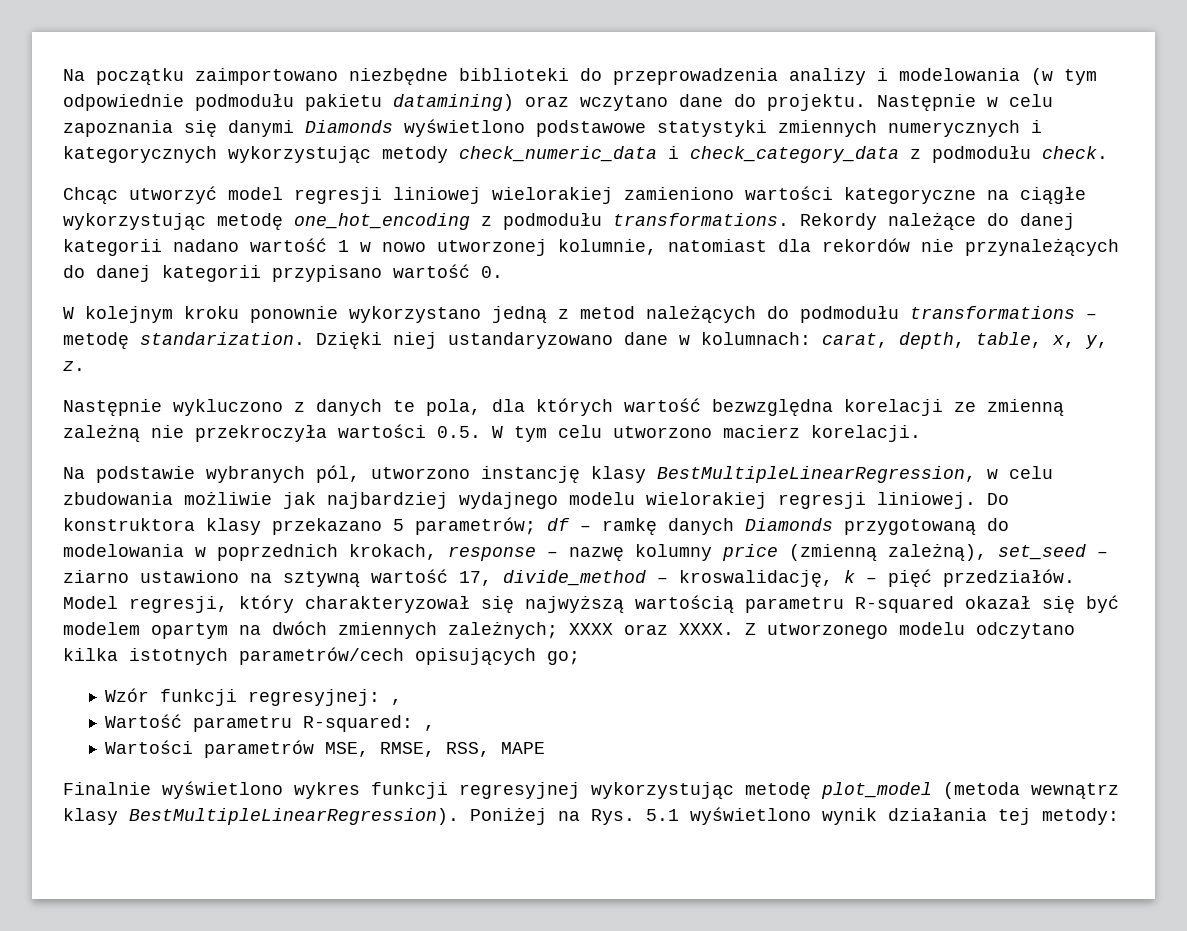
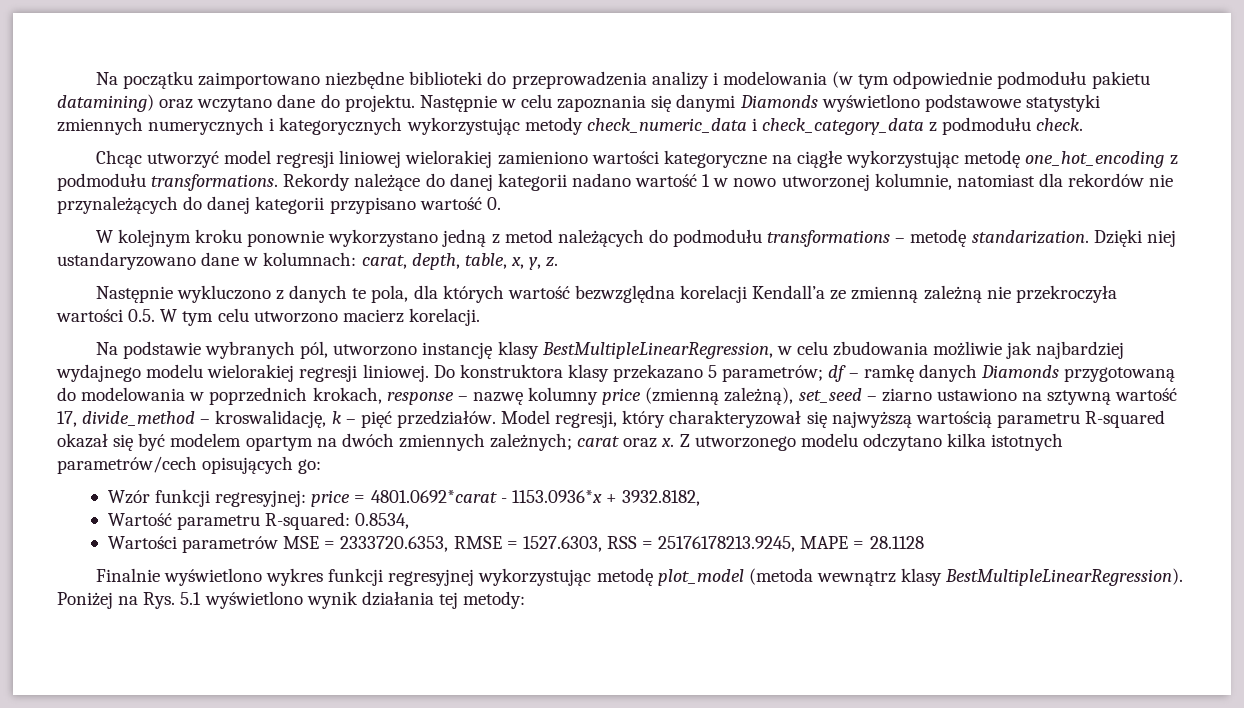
- Następnie wykluczono z danych te pola, dla których wartość bezwzględna korelacji ze zmienną zależną nie przekroczyła wartości 0.5. W tym celu utworzono macierz korelacji.
+ Następnie wykluczono z danych te pola, dla których wartość bezwzględna korelacji Kendall’a ze zmienną zależną nie przekroczyła wartości 0.5. W tym celu utworzono macierz korelacji.
- Model regresji, który charakteryzował się najwyższą wartością parametru R-squared okazał się być modelem opartym na dwóch zmiennych zależnych; XXXX oraz XXXX.
+ Model regresji, który charakteryzował się najwyższą wartością parametru R-squared okazał się być modelem opartym na dwóch zmiennych zależnych; carat oraz x.
- Z utworzonego modelu odczytano kilka istotnych parametrów/cech opisujących go;
+ Z utworzonego modelu odczytano kilka istotnych parametrów/cech opisujących go:
- Wzór funkcji regresyjnej: ,
+ Wzór funkcji regresyjnej: price = 4801.0692*carat - 1153.0936*x + 3932.8182,
- Wartość parametru R-squared: ,
+ Wartość parametru R-squared: 0.8534,
- Wartości parametrów MSE, RMSE, RSS, MAPE
+ Wartości parametrów MSE = 2333720.6353, RMSE = 1527.6303, RSS = 25176178213.9245, MAPE = 28.1128

